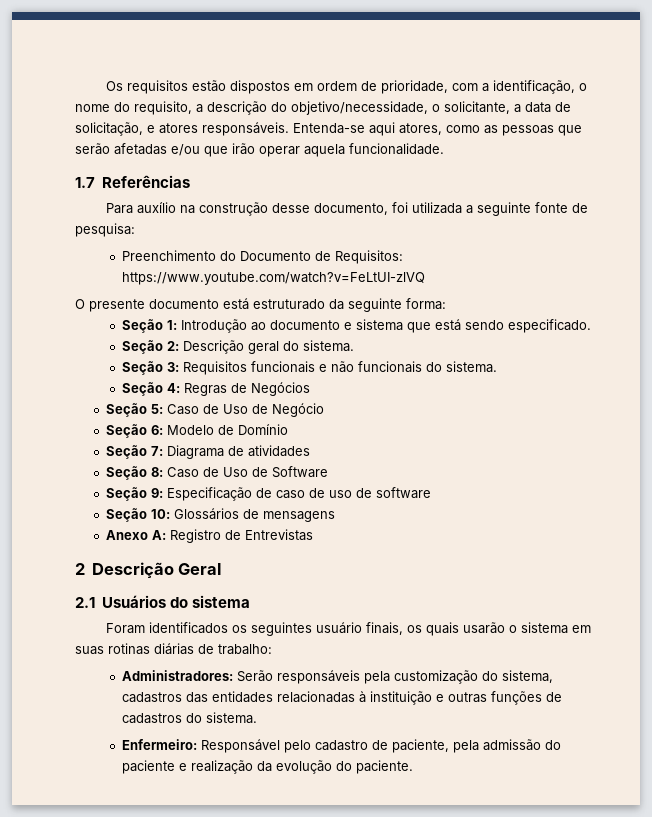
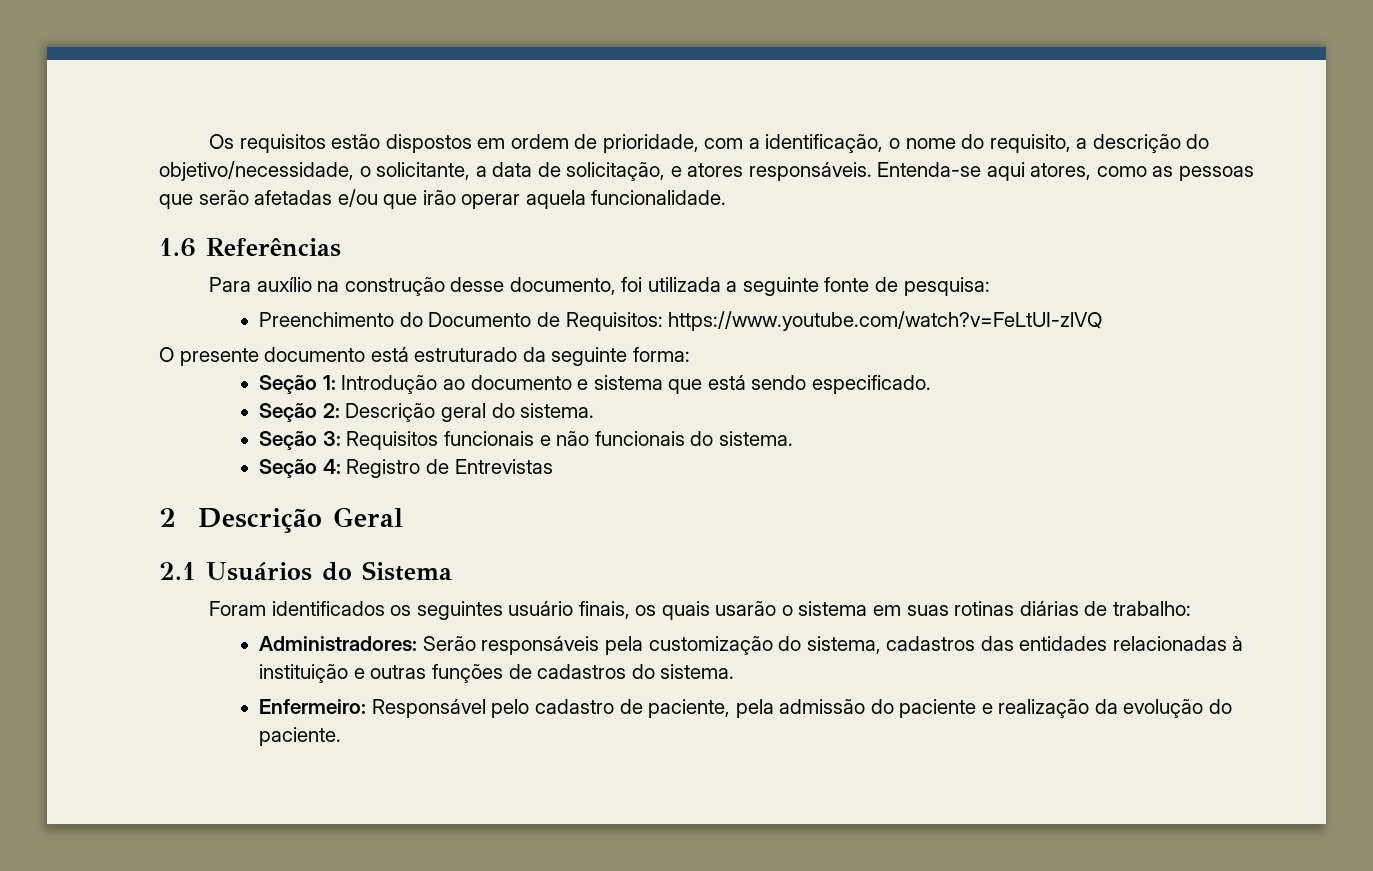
- 1.7 Referências
+ 1.6 Referências
- Seção 4: Regras de Negócios
- Seção 5: Caso de Uso de Negócio
- Seção 6: Modelo de Domínio
- Seção 7: Diagrama de atividades
- Seção 8: Caso de Uso de Software
- Seção 9: Especificação de caso de uso de software
- Seção 10: Glossários de mensagens
- Anexo A: Registro de Entrevistas
+ Seção 4: Registro de Entrevistas
- 2.1 Usuários do sistema
+ 2.1 Usuários do Sistema

